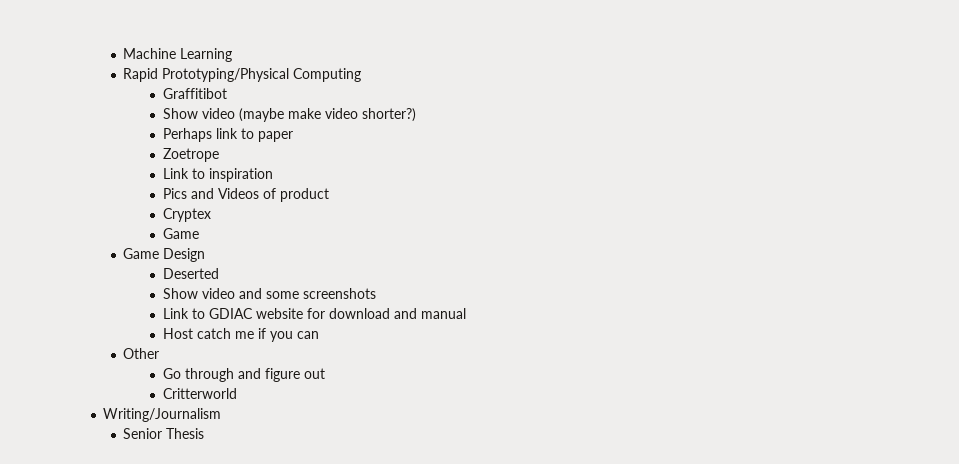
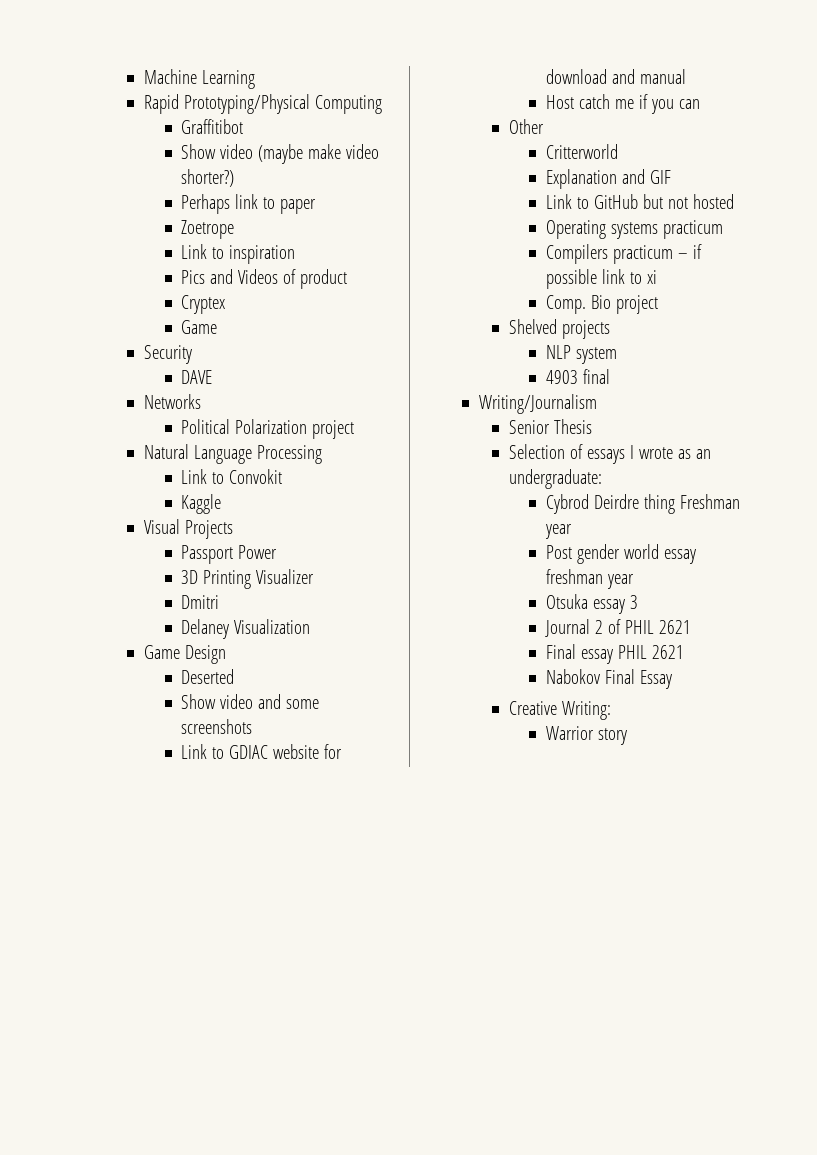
+ Security
+ DAVE
+ Networks
+ Political Polarization project
+ Natural Language Processing
+ Link to Convokit
+ Kaggle
+ Visual Projects
+ Passport Power
+ 3D Printing Visualizer
+ Dmitri
+ Delaney Visualization
- Go through and figure out
  Critterworld
+ Explanation and GIF
+ Link to GitHub but not hosted
+ Operating systems practicum
+ Compilers practicum – if possible link to xi
+ Comp. Bio project
+ Shelved projects
+ NLP system
+ 4903 final
  Writing/Journalism
  Senior Thesis
+ Selection of essays I wrote as an undergraduate:
+ Cybrod Deirdre thing Freshman year
+ Post gender world essay freshman year
+ Otsuka essay 3
+ Journal 2 of PHIL 2621
+ Final essay PHIL 2621
+ Nabokov Final Essay
+ Creative Writing:
+ Warrior story

